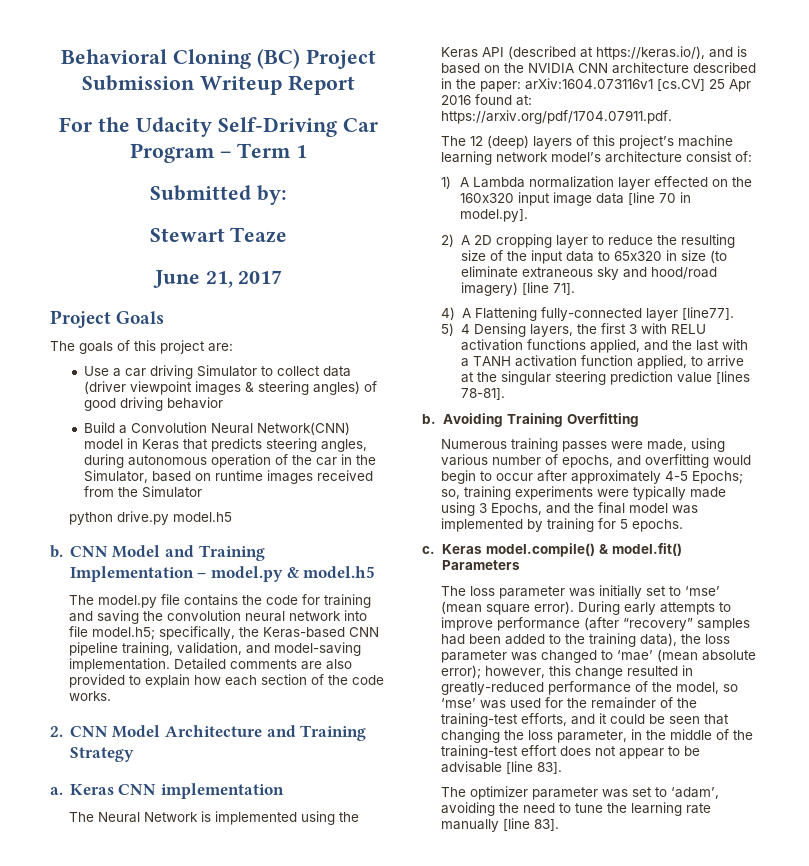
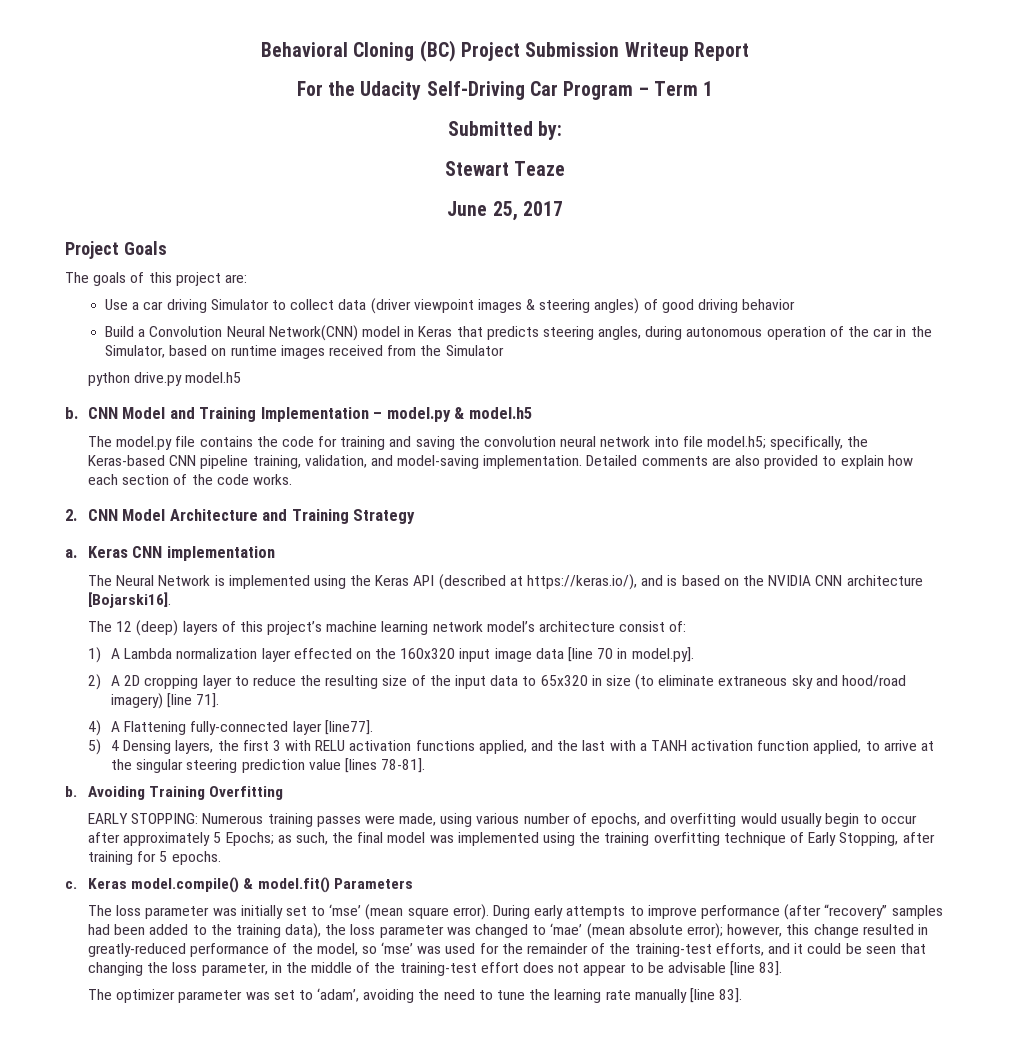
- June 21, 2017
+ June 25, 2017
- The Neural Network is implemented using the Keras API (described at https://keras.io/), and is based on the NVIDIA CNN architecture described in the paper: arXiv:1604.073116v1 [cs.CV] 25 Apr 2016 found at: https://arxiv.org/pdf/1704.07911.pdf.
+ The Neural Network is implemented using the Keras API (described at https://keras.io/), and is based on the NVIDIA CNN architecture [Bojarski16].
- Numerous training passes were made, using various number of epochs, and overfitting would begin to occur after approximately 4-5 Epochs; so, training experiments were typically made using 3 Epochs, and the final model was implemented by training for 5 epochs.
+ EARLY STOPPING: Numerous training passes were made, using various number of epochs, and overfitting would usually begin to occur after approximately 5 Epochs; as such, the final model was implemented using the training overfitting technique of Early Stopping, after training for 5 epochs.

